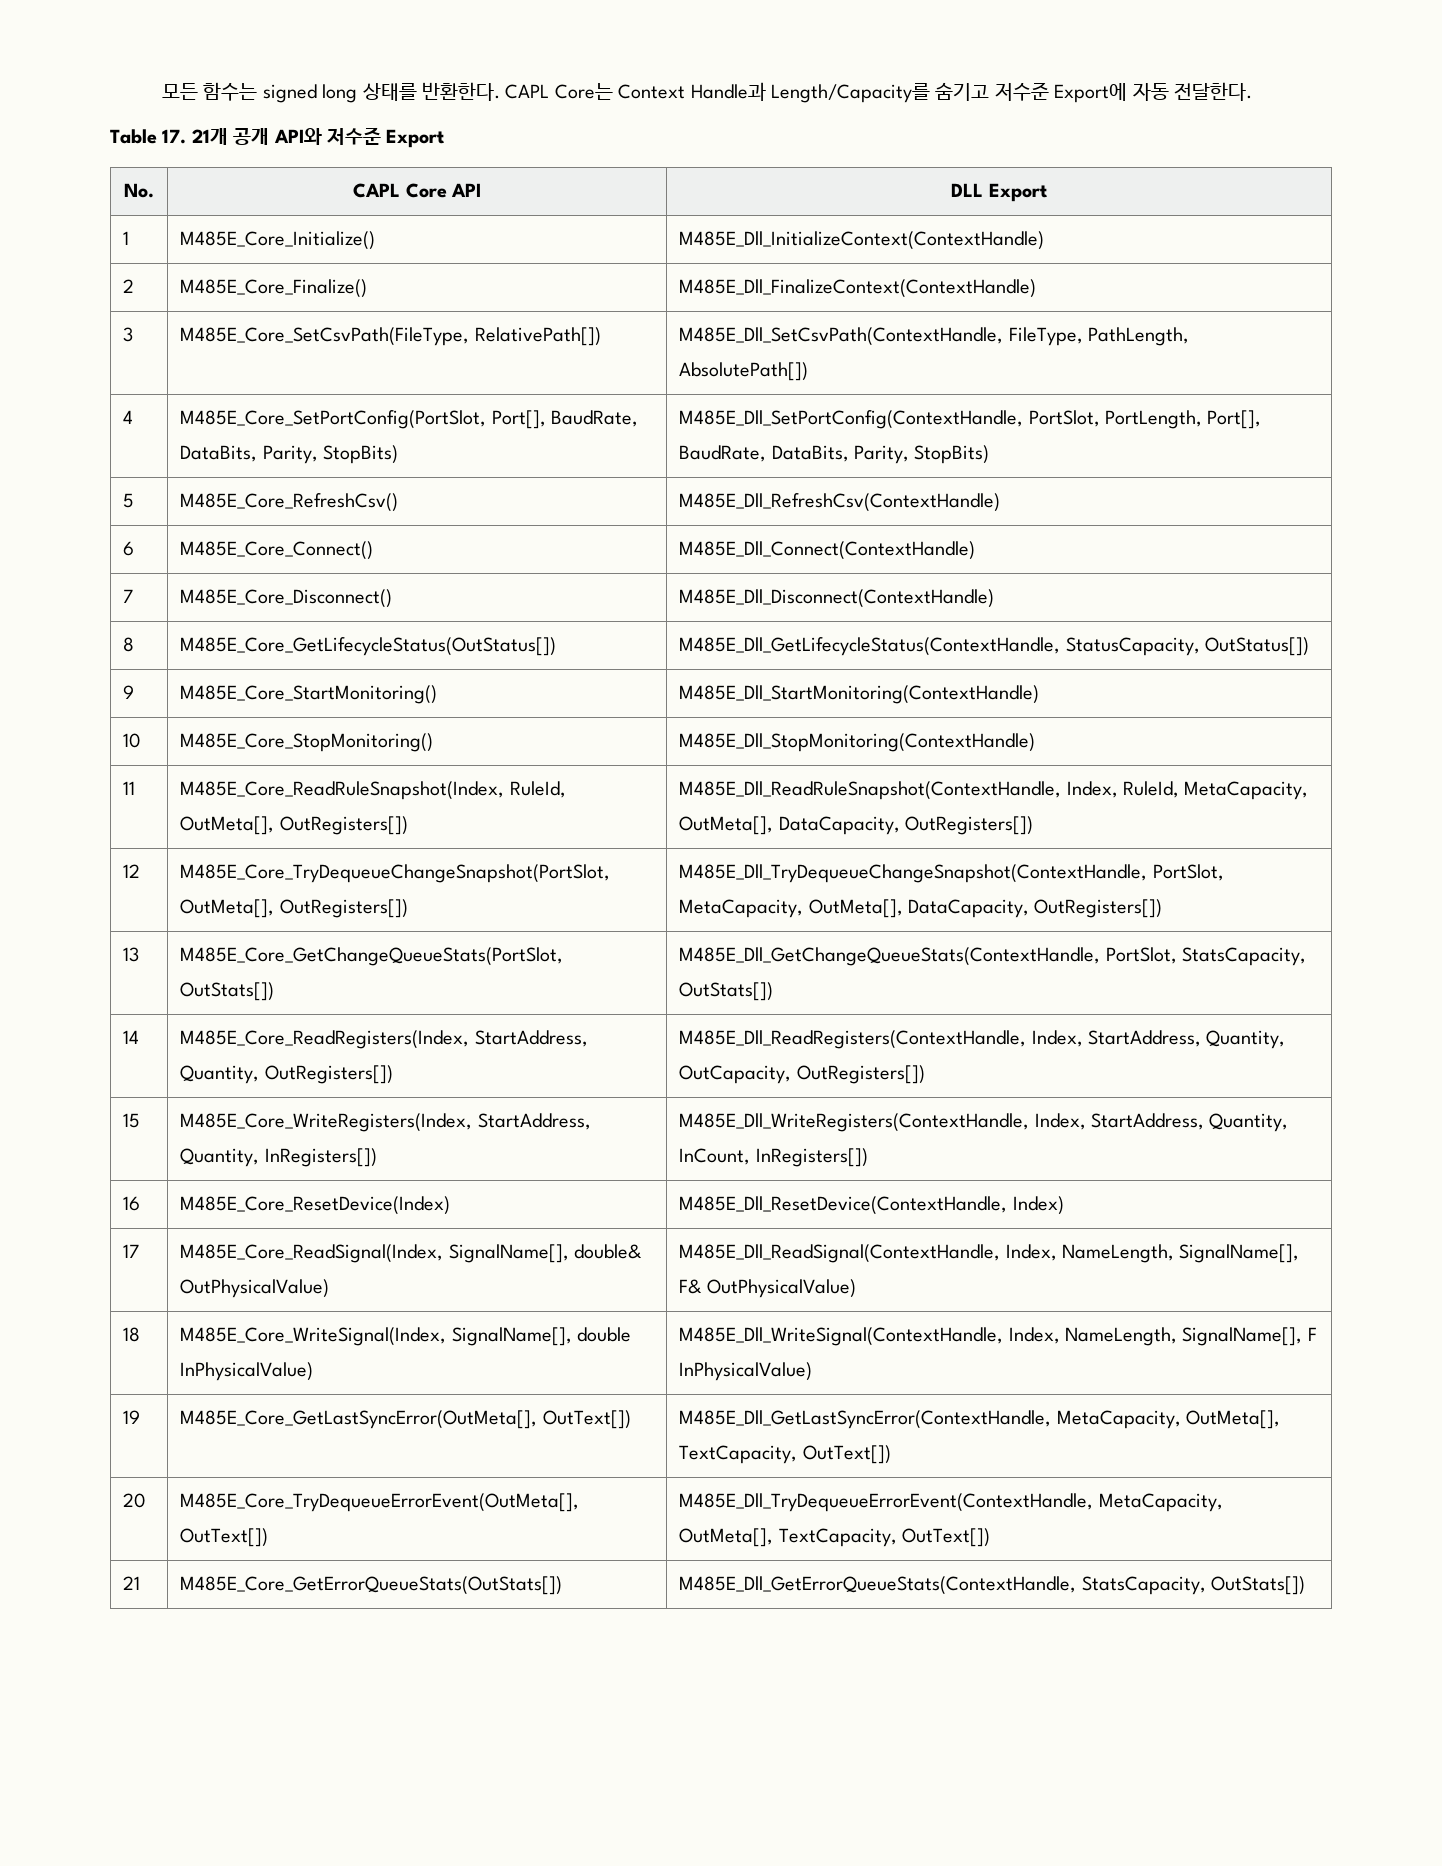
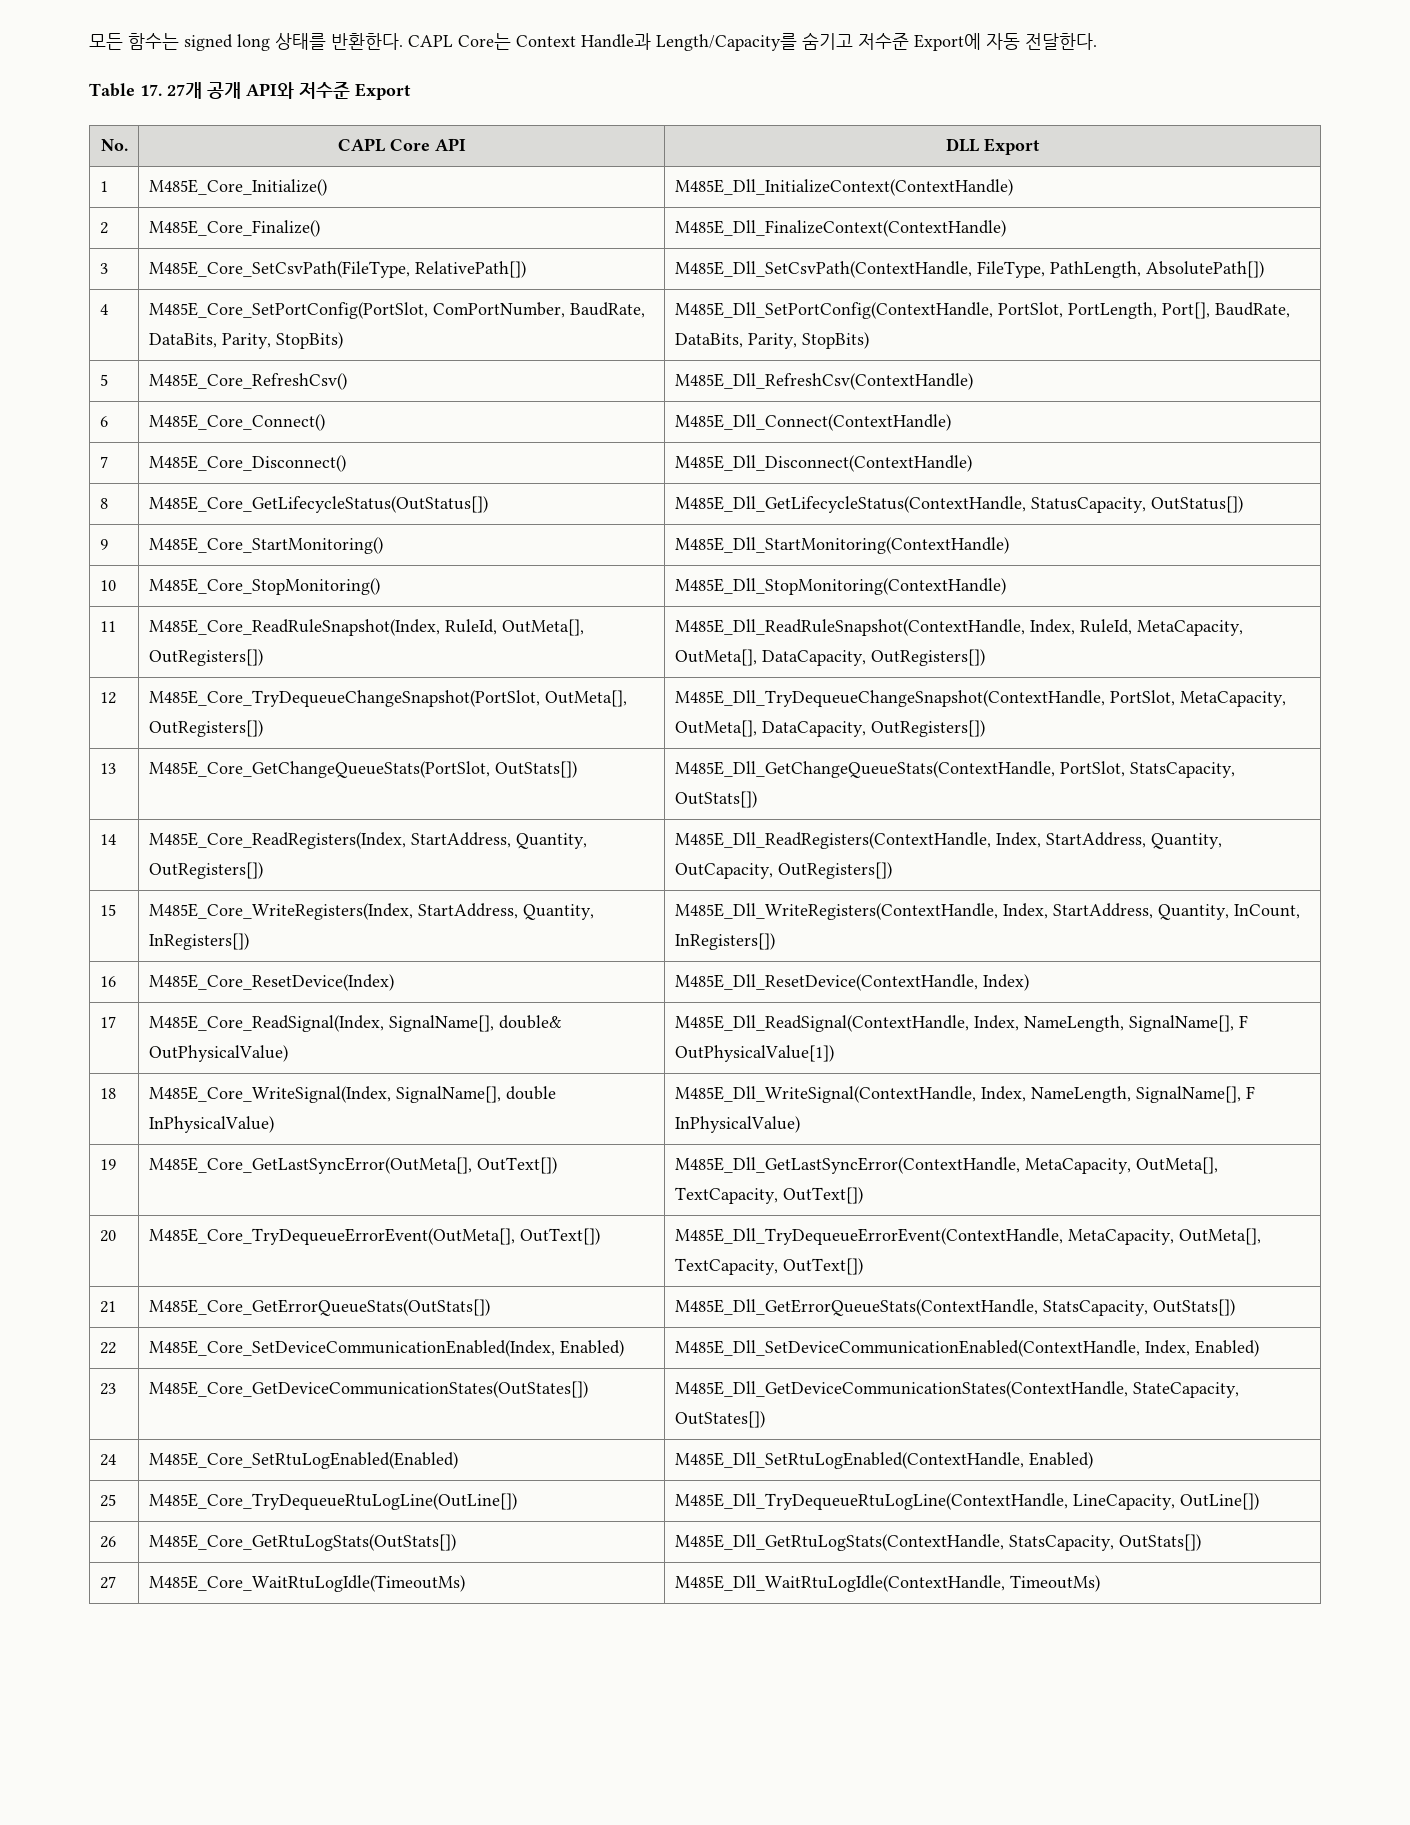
- Table 17. 21개 공개 API와 저수준 Export
+ Table 17. 27개 공개 API와 저수준 Export
- 4 | M485E_Core_SetPortConfig(PortSlot, Port[], BaudRate, DataBits, Parity, StopBits) | M485E_Dll_SetPortConfig(ContextHandle, PortSlot, PortLength, Port[], BaudRate, DataBits, Parity, StopBits)
+ 4 | M485E_Core_SetPortConfig(PortSlot, ComPortNumber, BaudRate, DataBits, Parity, StopBits) | M485E_Dll_SetPortConfig(ContextHandle, PortSlot, PortLength, Port[], BaudRate, DataBits, Parity, StopBits)
- 17 | M485E_Core_ReadSignal(Index, SignalName[], double& OutPhysicalValue) | M485E_Dll_ReadSignal(ContextHandle, Index, NameLength, SignalName[], F& OutPhysicalValue)
+ 17 | M485E_Core_ReadSignal(Index, SignalName[], double& OutPhysicalValue) | M485E_Dll_ReadSignal(ContextHandle, Index, NameLength, SignalName[], F OutPhysicalValue[1])
+ 22 | M485E_Core_SetDeviceCommunicationEnabled(Index, Enabled) | M485E_Dll_SetDeviceCommunicationEnabled(ContextHandle, Index, Enabled)
+ 23 | M485E_Core_GetDeviceCommunicationStates(OutStates[]) | M485E_Dll_GetDeviceCommunicationStates(ContextHandle, StateCapacity, OutStates[])
+ 24 | M485E_Core_SetRtuLogEnabled(Enabled) | M485E_Dll_SetRtuLogEnabled(ContextHandle, Enabled)
+ 25 | M485E_Core_TryDequeueRtuLogLine(OutLine[]) | M485E_Dll_TryDequeueRtuLogLine(ContextHandle, LineCapacity, OutLine[])
+ 26 | M485E_Core_GetRtuLogStats(OutStats[]) | M485E_Dll_GetRtuLogStats(ContextHandle, StatsCapacity, OutStats[])
+ 27 | M485E_Core_WaitRtuLogIdle(TimeoutMs) | M485E_Dll_WaitRtuLogIdle(ContextHandle, TimeoutMs)

